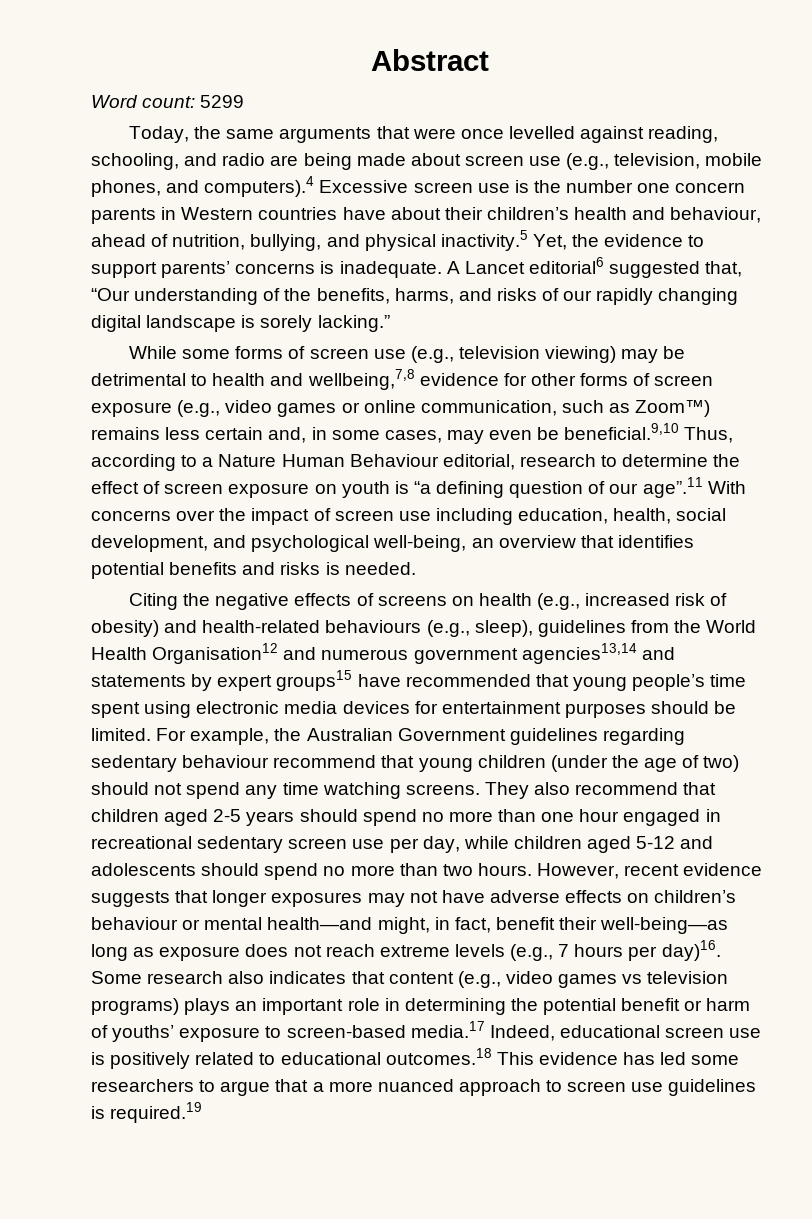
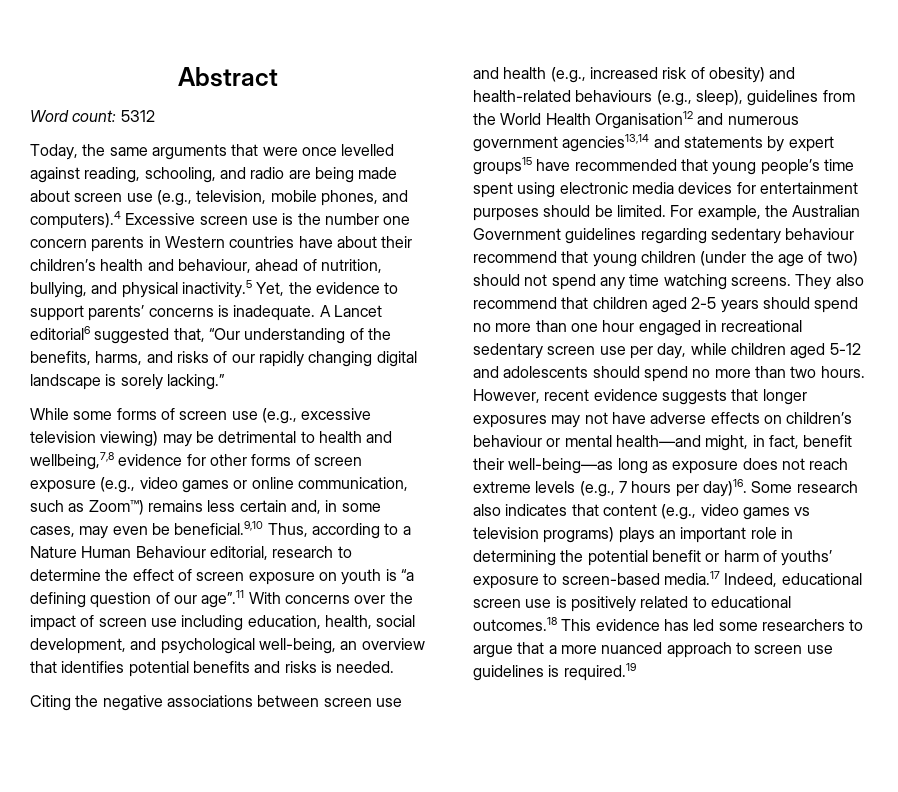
- Word count: 5299
+ Word count: 5312
- While some forms of screen use (e.g., television viewing) may be detrimental to health and wellbeing,7,8 evidence for other forms of screen exposure (e.g., video games or online communication, such as Zoom™) remains less certain and, in some cases, may even be beneficial.9,10 Thus, according to a Nature Human Behaviour editorial, research to determine the effect of screen exposure on youth is “a defining question of our age”.11 With concerns over the impact of screen use including education, health, social development, and psychological well-being, an overview that identifies potential benefits and risks is needed.
+ While some forms of screen use (e.g., excessive television viewing) may be detrimental to health and wellbeing,7,8 evidence for other forms of screen exposure (e.g., video games or online communication, such as Zoom™) remains less certain and, in some cases, may even be beneficial.9,10 Thus, according to a Nature Human Behaviour editorial, research to determine the effect of screen exposure on youth is “a defining question of our age”.11 With concerns over the impact of screen use including education, health, social development, and psychological well-being, an overview that identifies potential benefits and risks is needed.
- Citing the negative effects of screens on health (e.g., increased risk of obesity) and health-related behaviours (e.g., sleep), guidelines from the World Health Organisation12 and numerous government agencies13,14 and statements by expert groups15 have recommended that young people’s time spent using electronic media devices for entertainment purposes should be limited.
+ Citing the negative associations between screen use and health (e.g., increased risk of obesity) and health-related behaviours (e.g., sleep), guidelines from the World Health Organisation12 and numerous government agencies13,14 and statements by expert groups15 have recommended that young people’s time spent using electronic media devices for entertainment purposes should be limited.

